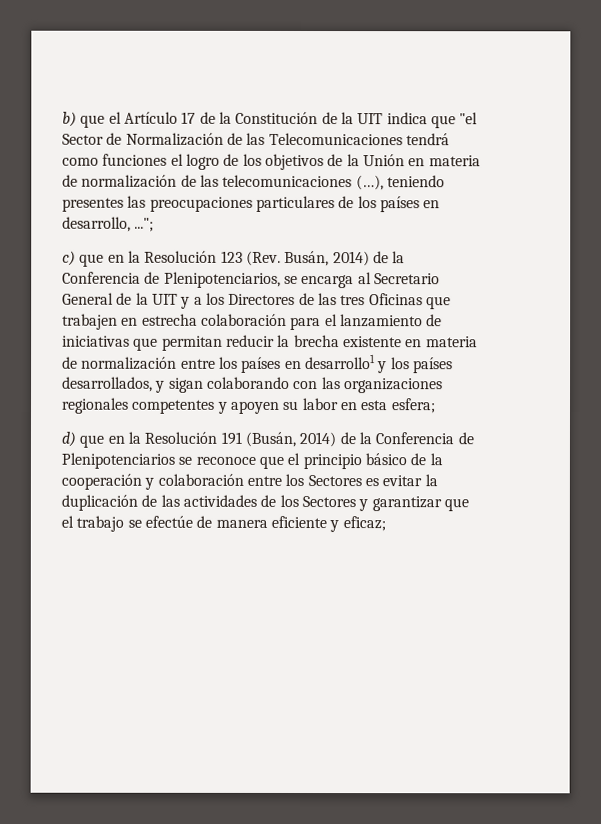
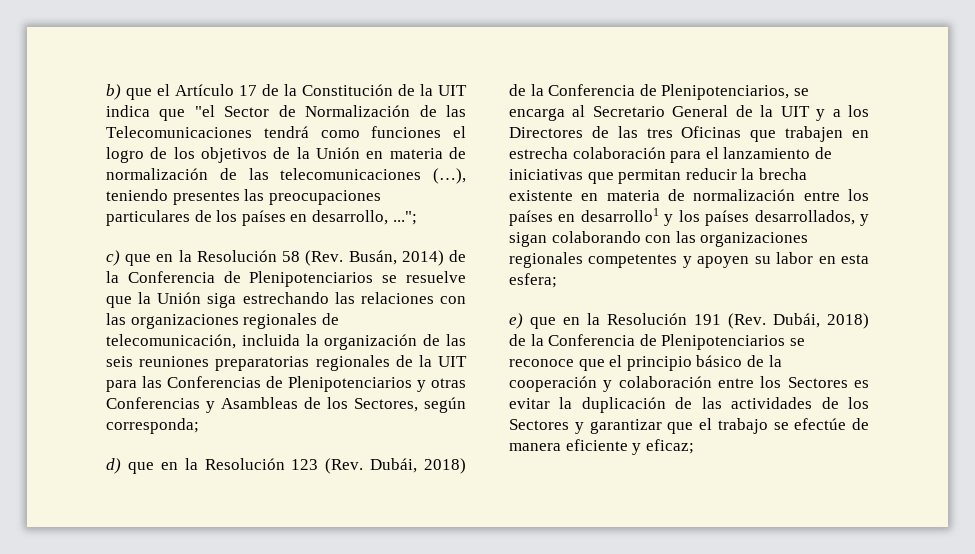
- c) que en la Resolución 123 (Rev. Busán, 2014) de la Conferencia de Plenipotenciarios, se encarga al Secretario General de la UIT y a los Directores de las tres Oficinas que trabajen en estrecha colaboración para el lanzamiento de iniciativas que permitan reducir la brecha existente en materia de normalización entre los países en desarrollo1 y los países desarrollados, y sigan colaborando con las organizaciones regionales competentes y apoyen su labor en esta esfera;
+ c) que en la Resolución 58 (Rev. Busán, 2014) de la Conferencia de Plenipotenciarios se resuelve que la Unión siga estrechando las relaciones con las organizaciones regionales de telecomunicación, incluida la organización de las seis reuniones preparatorias regionales de la UIT para las Conferencias de Plenipotenciarios y otras Conferencias y Asambleas de los Sectores, según corresponda;
+ d) que en la Resolución 123 (Rev. Dubái, 2018) de la Conferencia de Plenipotenciarios, se encarga al Secretario General de la UIT y a los Directores de las tres Oficinas que trabajen en estrecha colaboración para el lanzamiento de iniciativas que permitan reducir la brecha existente en materia de normalización entre los países en desarrollo1 y los países desarrollados, y sigan colaborando con las organizaciones regionales competentes y apoyen su labor en esta esfera;
- d) que en la Resolución 191 (Busán, 2014) de la Conferencia de Plenipotenciarios se reconoce que el principio básico de la cooperación y colaboración entre los Sectores es evitar la duplicación de las actividades de los Sectores y garantizar que el trabajo se efectúe de manera eficiente y eficaz;
+ e) que en la Resolución 191 (Rev. Dubái, 2018) de la Conferencia de Plenipotenciarios se reconoce que el principio básico de la cooperación y colaboración entre los Sectores es evitar la duplicación de las actividades de los Sectores y garantizar que el trabajo se efectúe de manera eficiente y eficaz;

